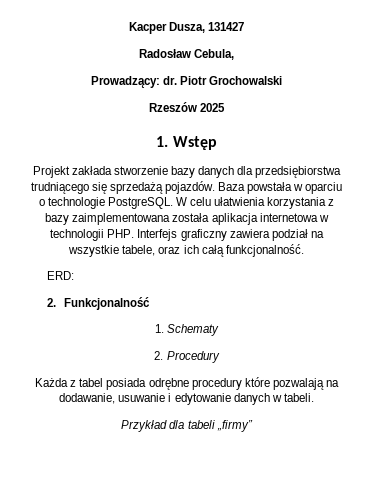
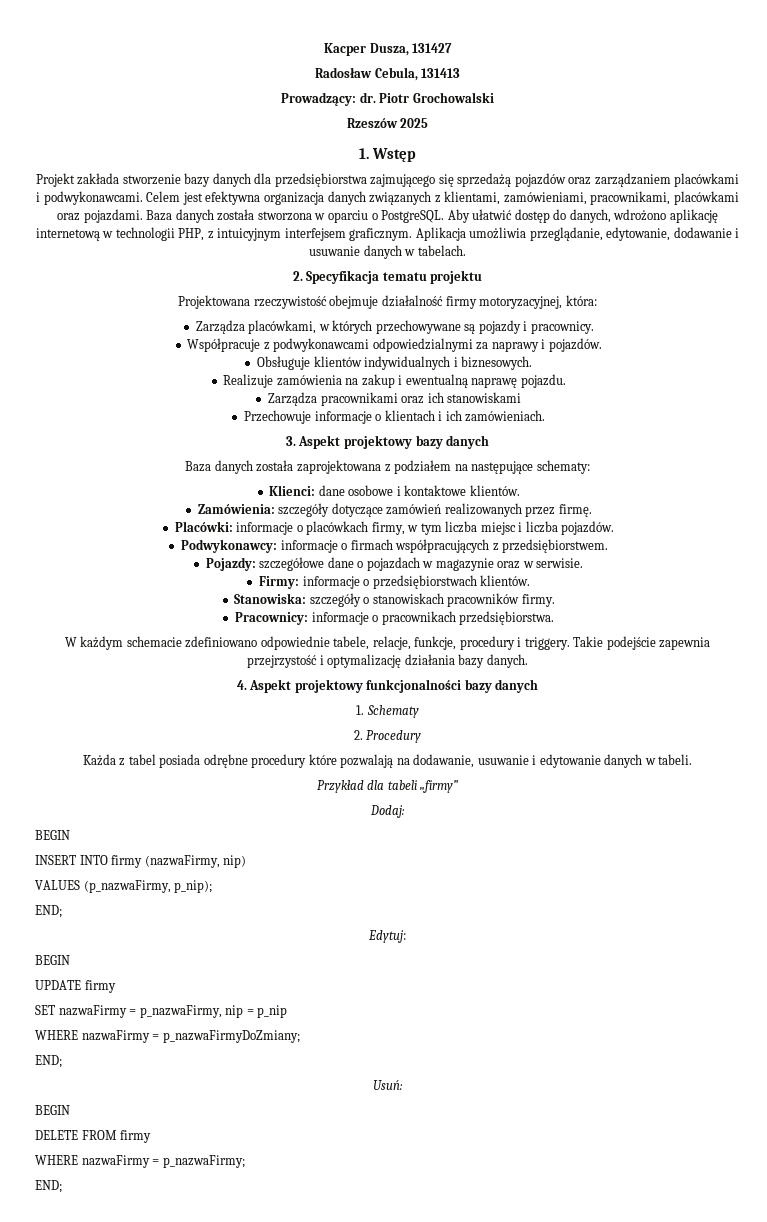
- Radosław Cebula,
+ Radosław Cebula, 131413
- Projekt zakłada stworzenie bazy danych dla przedsiębiorstwa trudniącego się sprzedażą pojazdów. Baza powstała w oparciu o technologie PostgreSQL. W celu ułatwienia korzystania z bazy zaimplementowana została aplikacja internetowa w technologii PHP. Interfejs graficzny zawiera podział na wszystkie tabele, oraz ich całą funkcjonalność.
- ERD:
- 2. Funkcjonalność
+ Projekt zakłada stworzenie bazy danych dla przedsiębiorstwa zajmującego się sprzedażą pojazdów oraz zarządzaniem placówkami i podwykonawcami. Celem jest efektywna organizacja danych związanych z klientami, zamówieniami, pracownikami, placówkami oraz pojazdami. Baza danych została stworzona w oparciu o PostgreSQL. Aby ułatwić dostęp do danych, wdrożono aplikację internetową w technologii PHP, z intuicyjnym interfejsem graficznym. Aplikacja umożliwia przeglądanie, edytowanie, dodawanie i usuwanie danych w tabelach.
+ 2. Specyfikacja tematu projektu
+ Projektowana rzeczywistość obejmuje działalność firmy motoryzacyjnej, która:
+ Zarządza placówkami, w których przechowywane są pojazdy i pracownicy.
+ Współpracuje z podwykonawcami odpowiedzialnymi za naprawy i pojazdów.
+ Obsługuje klientów indywidualnych i biznesowych.
+ Realizuje zamówienia na zakup i ewentualną naprawę pojazdu.
+ Zarządza pracownikami oraz ich stanowiskami
+ Przechowuje informacje o klientach i ich zamówieniach.
+ 3. Aspekt projektowy bazy danych
+ Baza danych została zaprojektowana z podziałem na następujące schematy:
+ Klienci: dane osobowe i kontaktowe klientów.
+ Zamówienia: szczegóły dotyczące zamówień realizowanych przez firmę.
+ Placówki: informacje o placówkach firmy, w tym liczba miejsc i liczba pojazdów.
+ Podwykonawcy: informacje o firmach współpracujących z przedsiębiorstwem.
+ Pojazdy: szczegółowe dane o pojazdach w magazynie oraz w serwisie.
+ Firmy: informacje o przedsiębiorstwach klientów.
+ Stanowiska: szczegóły o stanowiskach pracowników firmy.
+ Pracownicy: informacje o pracownikach przedsiębiorstwa.
+ W każdym schemacie zdefiniowano odpowiednie tabele, relacje, funkcje, procedury i triggery. Takie podejście zapewnia przejrzystość i optymalizację działania bazy danych.
+ 4. Aspekt projektowy funkcjonalności bazy danych
+ Dodaj:
+ BEGIN
+ INSERT INTO firmy (nazwaFirmy, nip)
+ VALUES (p_nazwaFirmy, p_nip);
+ END;
+ Edytuj:
+ BEGIN
+ UPDATE firmy
+ SET nazwaFirmy = p_nazwaFirmy, nip = p_nip
+ WHERE nazwaFirmy = p_nazwaFirmyDoZmiany;
+ END;
+ Usuń:
+ BEGIN
+ DELETE FROM firmy
+ WHERE nazwaFirmy = p_nazwaFirmy;
+ END;

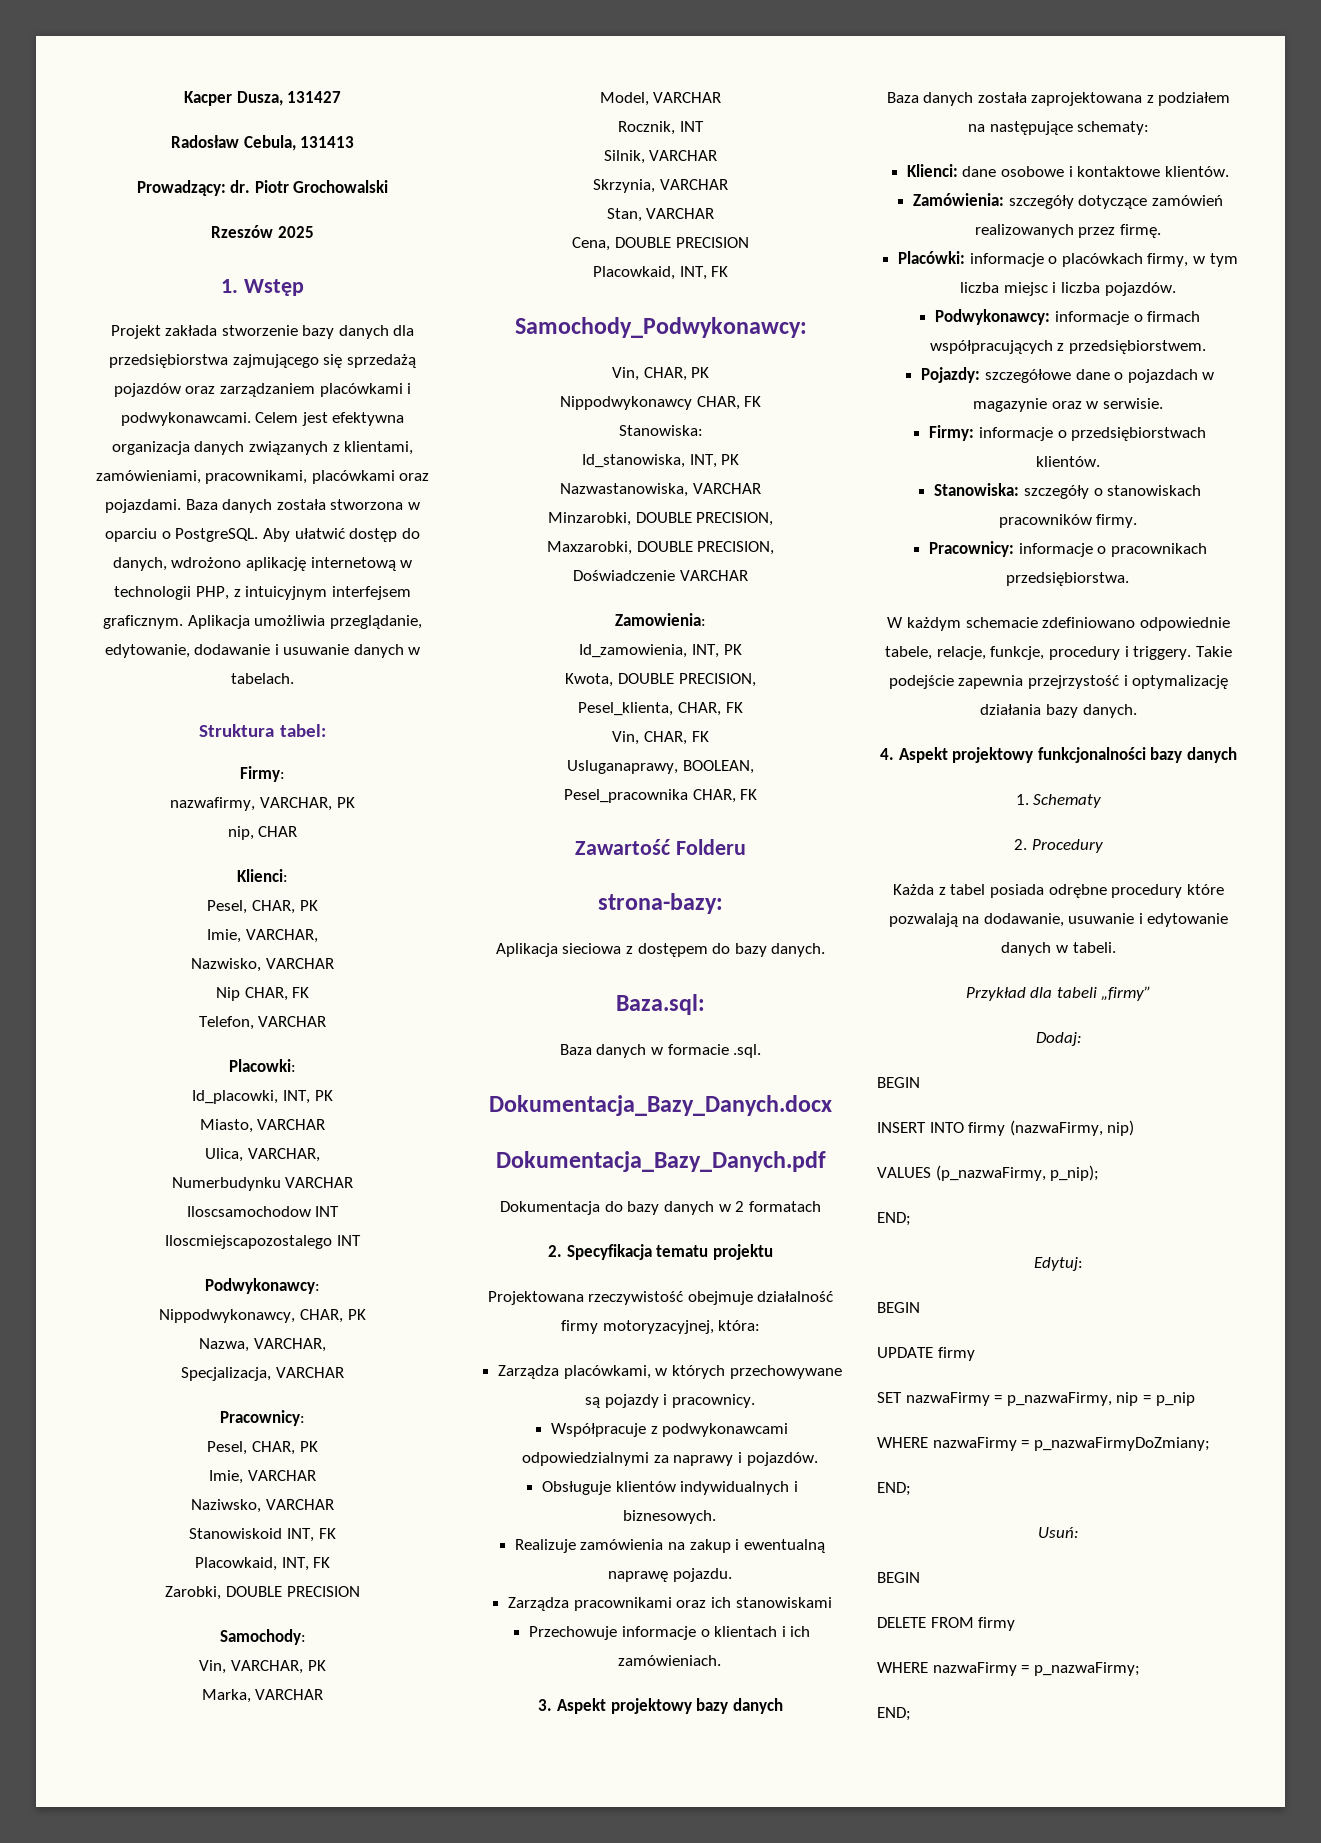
+ Struktura tabel:
+ Firmy:
+ nazwafirmy, VARCHAR, PK
+ nip, CHAR
+ Klienci:
+ Pesel, CHAR, PK
+ Imie, VARCHAR,
+ Nazwisko, VARCHAR
+ Nip CHAR, FK
+ Telefon, VARCHAR
+ Placowki:
+ Id_placowki, INT, PK
+ Miasto, VARCHAR
+ Ulica, VARCHAR,
+ Numerbudynku VARCHAR
+ Iloscsamochodow INT
+ Iloscmiejscapozostalego INT
+ Podwykonawcy:
+ Nippodwykonawcy, CHAR, PK
+ Nazwa, VARCHAR,
+ Specjalizacja, VARCHAR
+ Pracownicy:
+ Pesel, CHAR, PK
+ Imie, VARCHAR
+ Naziwsko, VARCHAR
+ Stanowiskoid INT, FK
+ Placowkaid, INT, FK
+ Zarobki, DOUBLE PRECISION
+ Samochody:
+ Vin, VARCHAR, PK
+ Marka, VARCHAR
+ Model, VARCHAR
+ Rocznik, INT
+ Silnik, VARCHAR
+ Skrzynia, VARCHAR
+ Stan, VARCHAR
+ Cena, DOUBLE PRECISION
+ Placowkaid, INT, FK
+ Samochody_Podwykonawcy:
+ Vin, CHAR, PK
+ Nippodwykonawcy CHAR, FK
+ Stanowiska:
+ Id_stanowiska, INT, PK
+ Nazwastanowiska, VARCHAR
+ Minzarobki, DOUBLE PRECISION,
+ Maxzarobki, DOUBLE PRECISION,
+ Doświadczenie VARCHAR
+ Zamowienia:
+ Id_zamowienia, INT, PK
+ Kwota, DOUBLE PRECISION,
+ Pesel_klienta, CHAR, FK
+ Vin, CHAR, FK
+ Usluganaprawy, BOOLEAN,
+ Pesel_pracownika CHAR, FK
+ Zawartość Folderu
+ strona-bazy:
+ Aplikacja sieciowa z dostępem do bazy danych.
+ Baza.sql:
+ Baza danych w formacie .sql.
+ Dokumentacja_Bazy_Danych.docx
+ Dokumentacja_Bazy_Danych.pdf
+ Dokumentacja do bazy danych w 2 formatach

